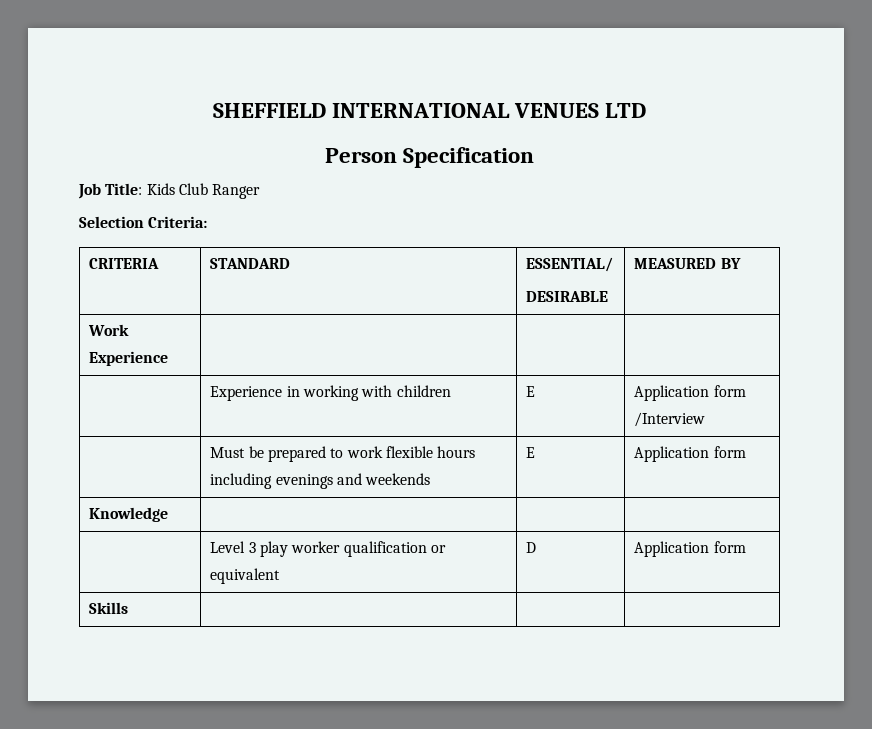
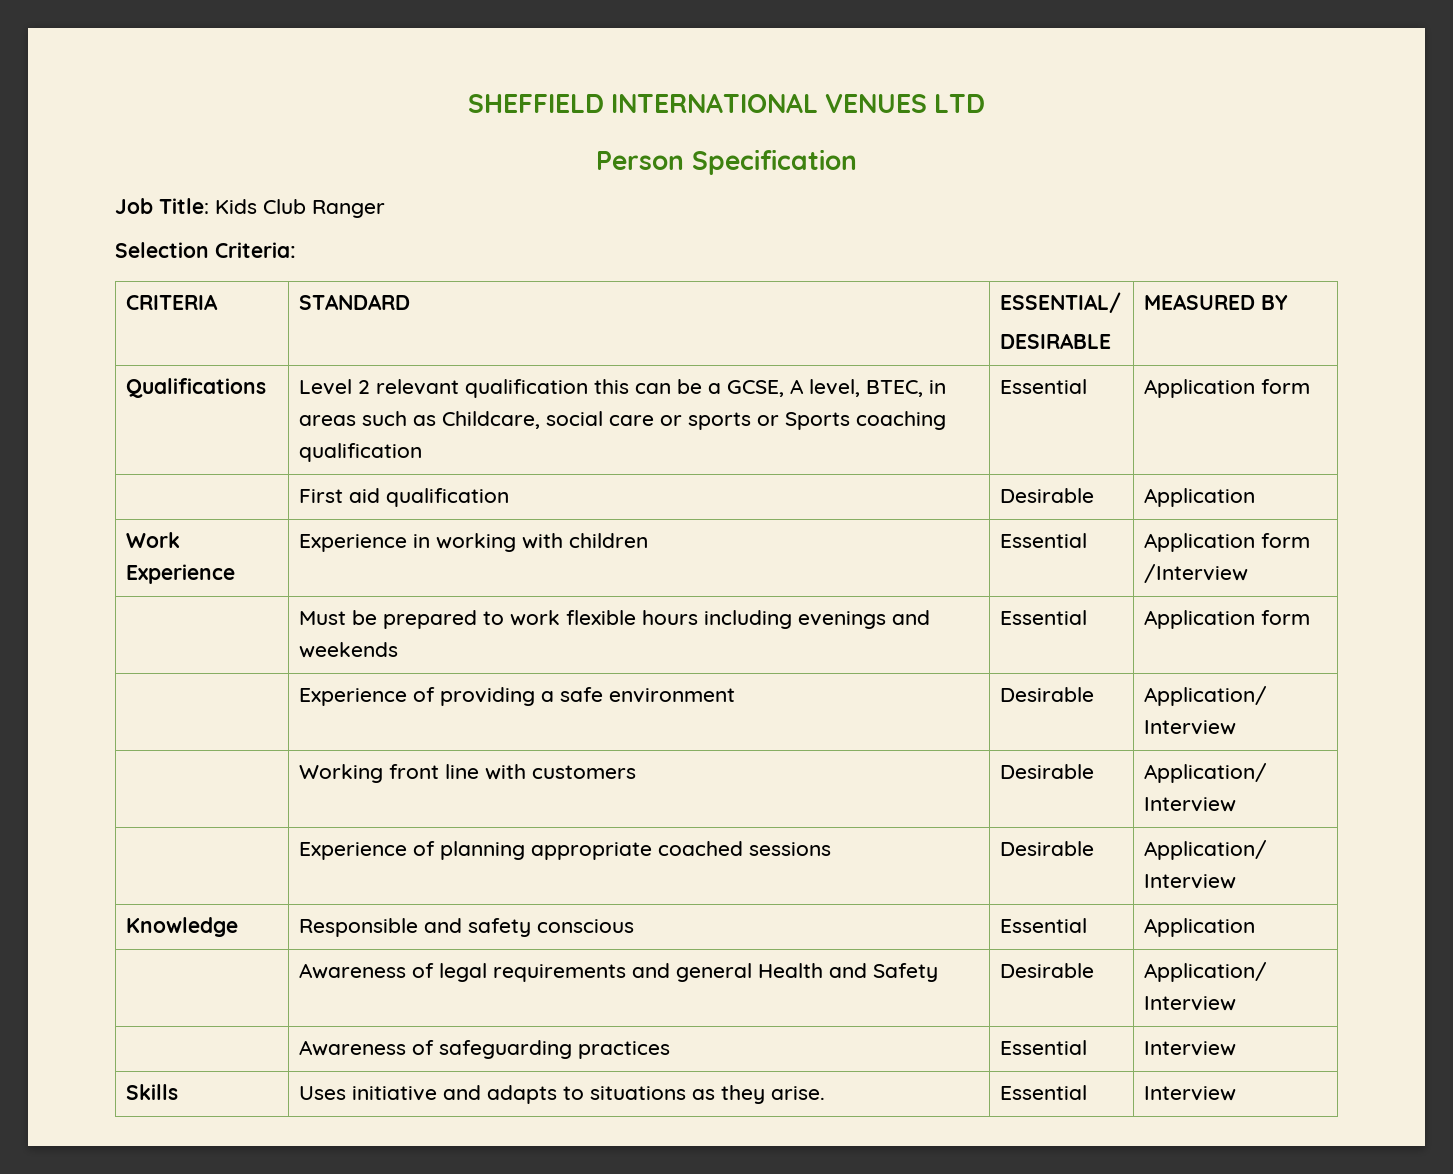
+ Qualifications | Level 2 relevant qualification this can be a GCSE, A level, BTEC, in areas such as Childcare, social care or sports or Sports coaching qualification | Essential | Application form
+ | First aid qualification | Desirable | Application
- Work Experience | | |
- | Experience in working with children | E | Application form /Interview
+ Work Experience | Experience in working with children | Essential | Application form /Interview
- | Must be prepared to work flexible hours including evenings and weekends | E | Application form
- Knowledge | | |
- | Level 3 play worker qualification or equivalent | D | Application form
- Skills | | |
+ | Must be prepared to work flexible hours including evenings and weekends | Essential | Application form
+ | Experience of providing a safe environment | Desirable | Application/ Interview
+ | Working front line with customers | Desirable | Application/ Interview
+ | Experience of planning appropriate coached sessions | Desirable | Application/ Interview
+ Knowledge | Responsible and safety conscious | Essential | Application
+ | Awareness of legal requirements and general Health and Safety | Desirable | Application/ Interview
+ | Awareness of safeguarding practices | Essential | Interview
+ Skills | Uses initiative and adapts to situations as they arise. | Essential | Interview

